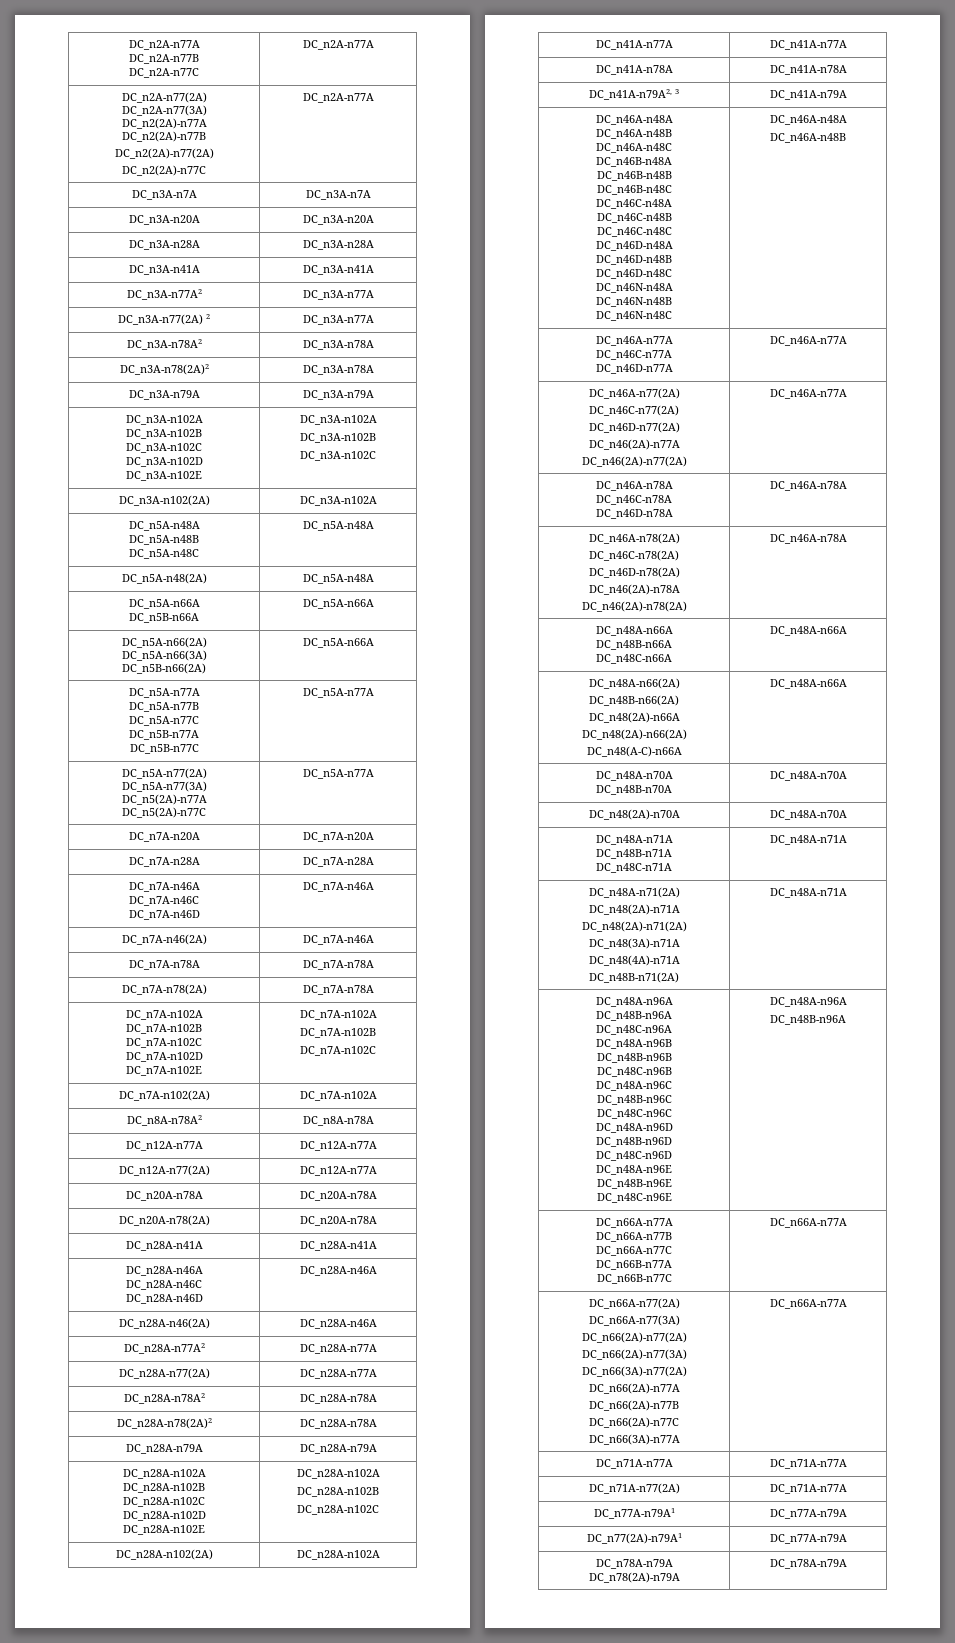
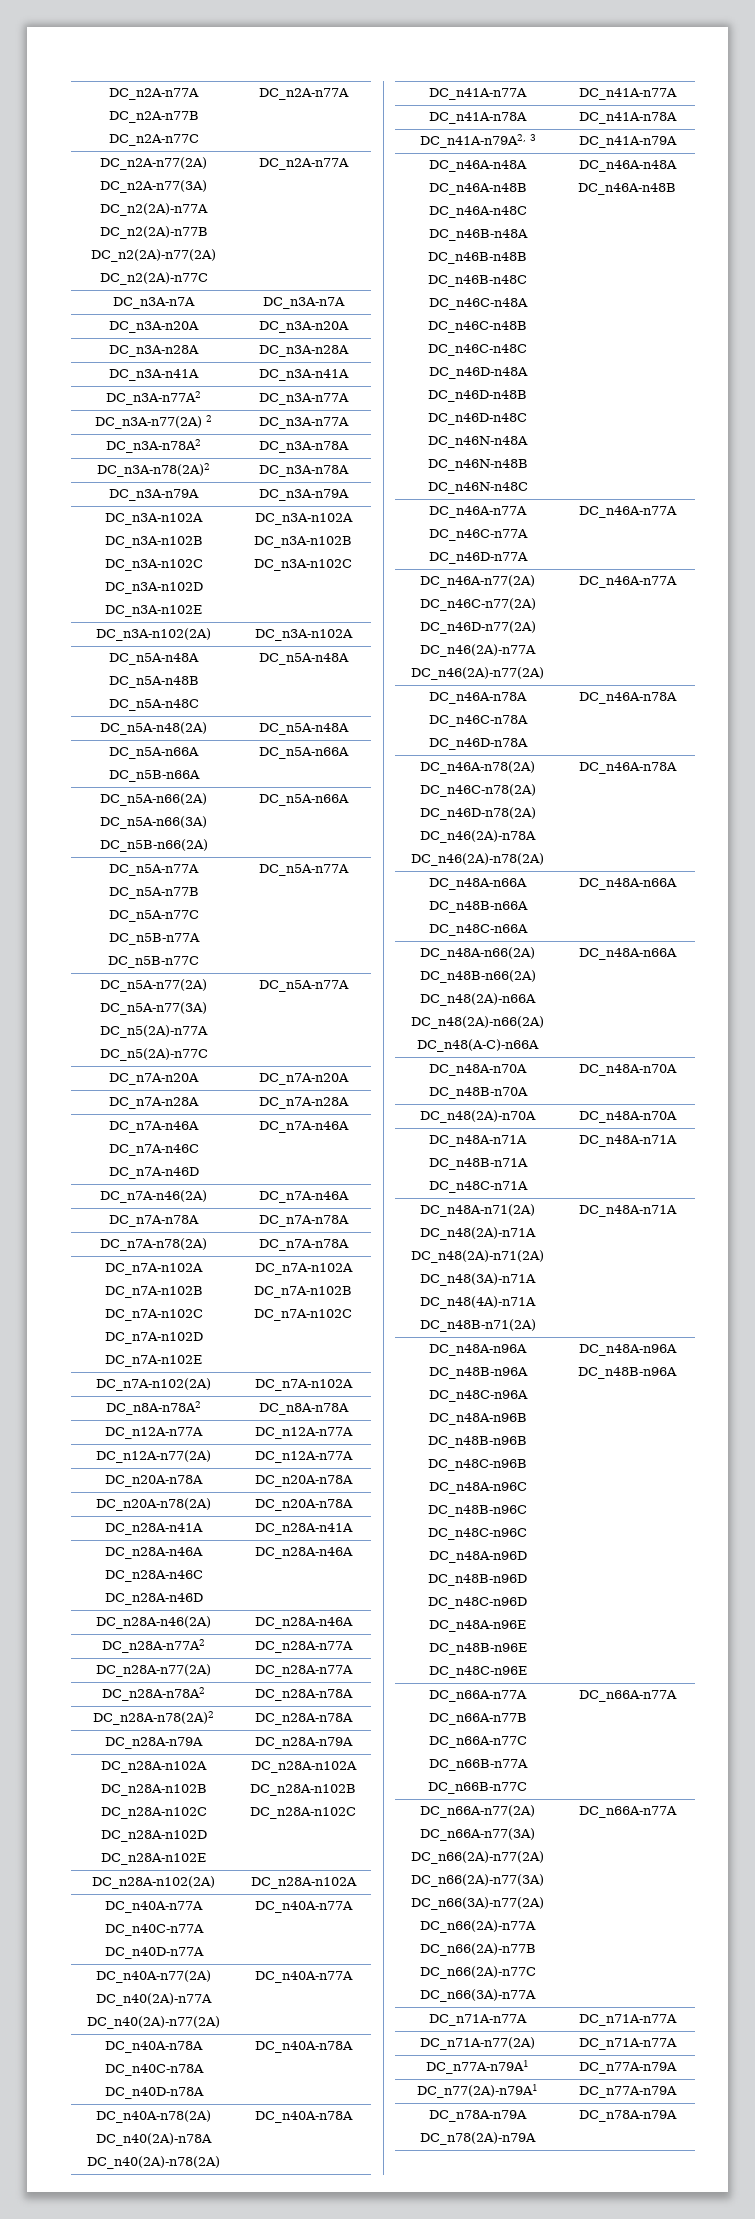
  DC_n28A-n102(2A) | DC_n28A-n102A
+ DC_n40A-n77A
+ DC_n40C-n77A
+ DC_n40D-n77A | DC_n40A-n77A
+ DC_n40A-n77(2A)
+ DC_n40(2A)-n77A
+ DC_n40(2A)-n77(2A) | DC_n40A-n77A
+ DC_n40A-n78A
+ DC_n40C-n78A
+ DC_n40D-n78A | DC_n40A-n78A
+ DC_n40A-n78(2A)
+ DC_n40(2A)-n78A
+ DC_n40(2A)-n78(2A) | DC_n40A-n78A

